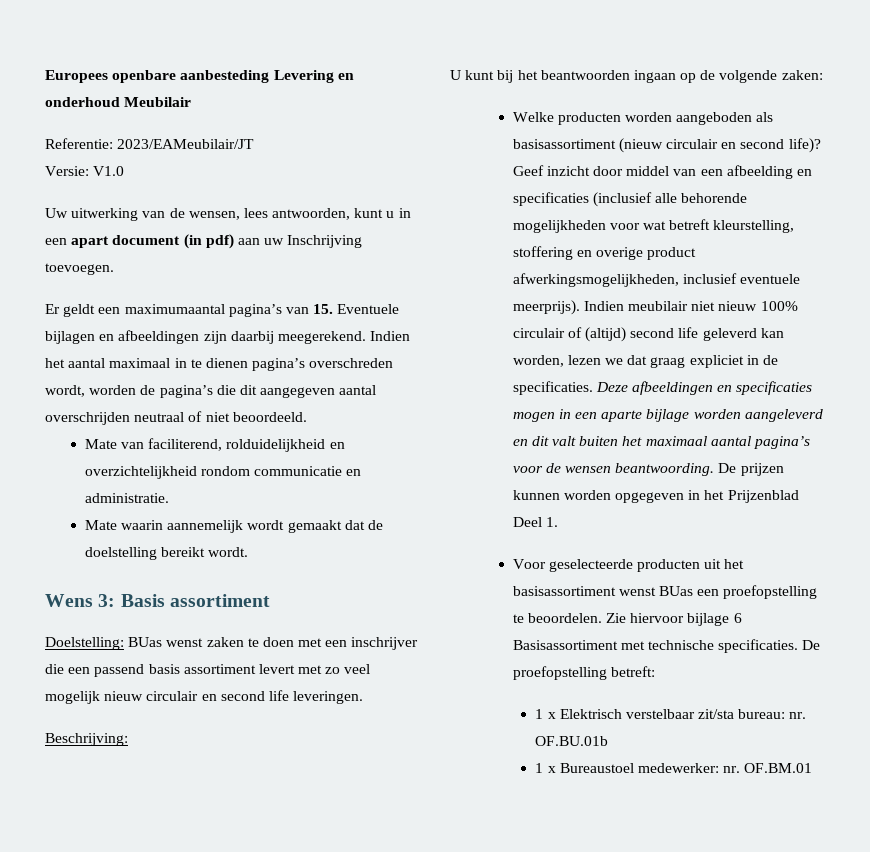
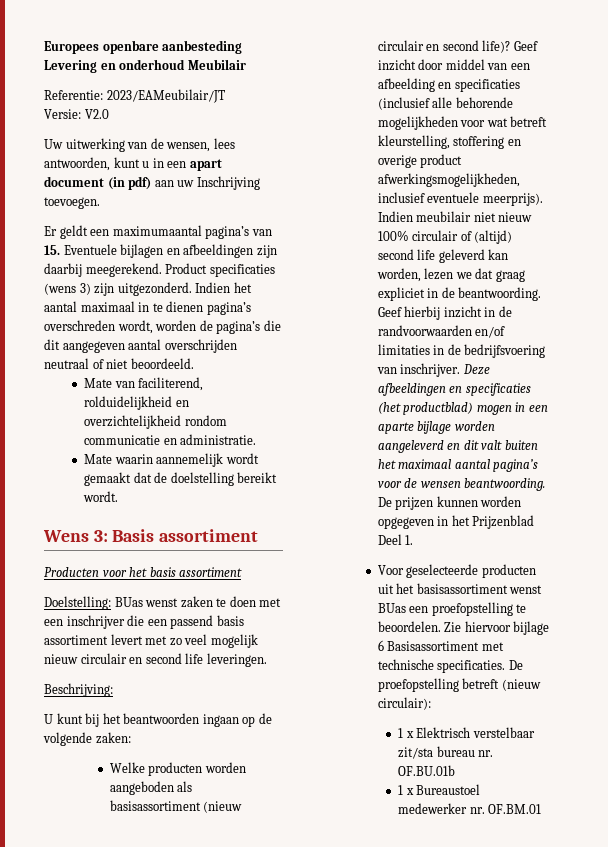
- Versie: V1.0
+ Versie: V2.0
+ Product specificaties (wens 3) zijn uitgezonderd.
+ Producten voor het basis assortiment
- Indien meubilair niet nieuw 100% circulair of (altijd) second life geleverd kan worden, lezen we dat graag expliciet in de specificaties.
+ Indien meubilair niet nieuw 100% circulair of (altijd) second life geleverd kan worden, lezen we dat graag expliciet in de beantwoording. Geef hierbij inzicht in de randvoorwaarden en/of limitaties in de bedrijfsvoering van inschrijver.
- Deze afbeeldingen en specificaties mogen in een aparte bijlage worden aangeleverd en dit valt buiten het maximaal aantal pagina’s voor de wensen beantwoording.
+ Deze afbeeldingen en specificaties (het productblad) mogen in een aparte bijlage worden aangeleverd en dit valt buiten het maximaal aantal pagina’s voor de wensen beantwoording.
- De proefopstelling betreft:
+ De proefopstelling betreft (nieuw circulair):
- 1 x Elektrisch verstelbaar zit/sta bureau: nr. OF.BU.01b
+ 1 x Elektrisch verstelbaar zit/sta bureau nr. OF.BU.01b
- 1 x Bureaustoel medewerker: nr. OF.BM.01
+ 1 x Bureaustoel medewerker nr. OF.BM.01

